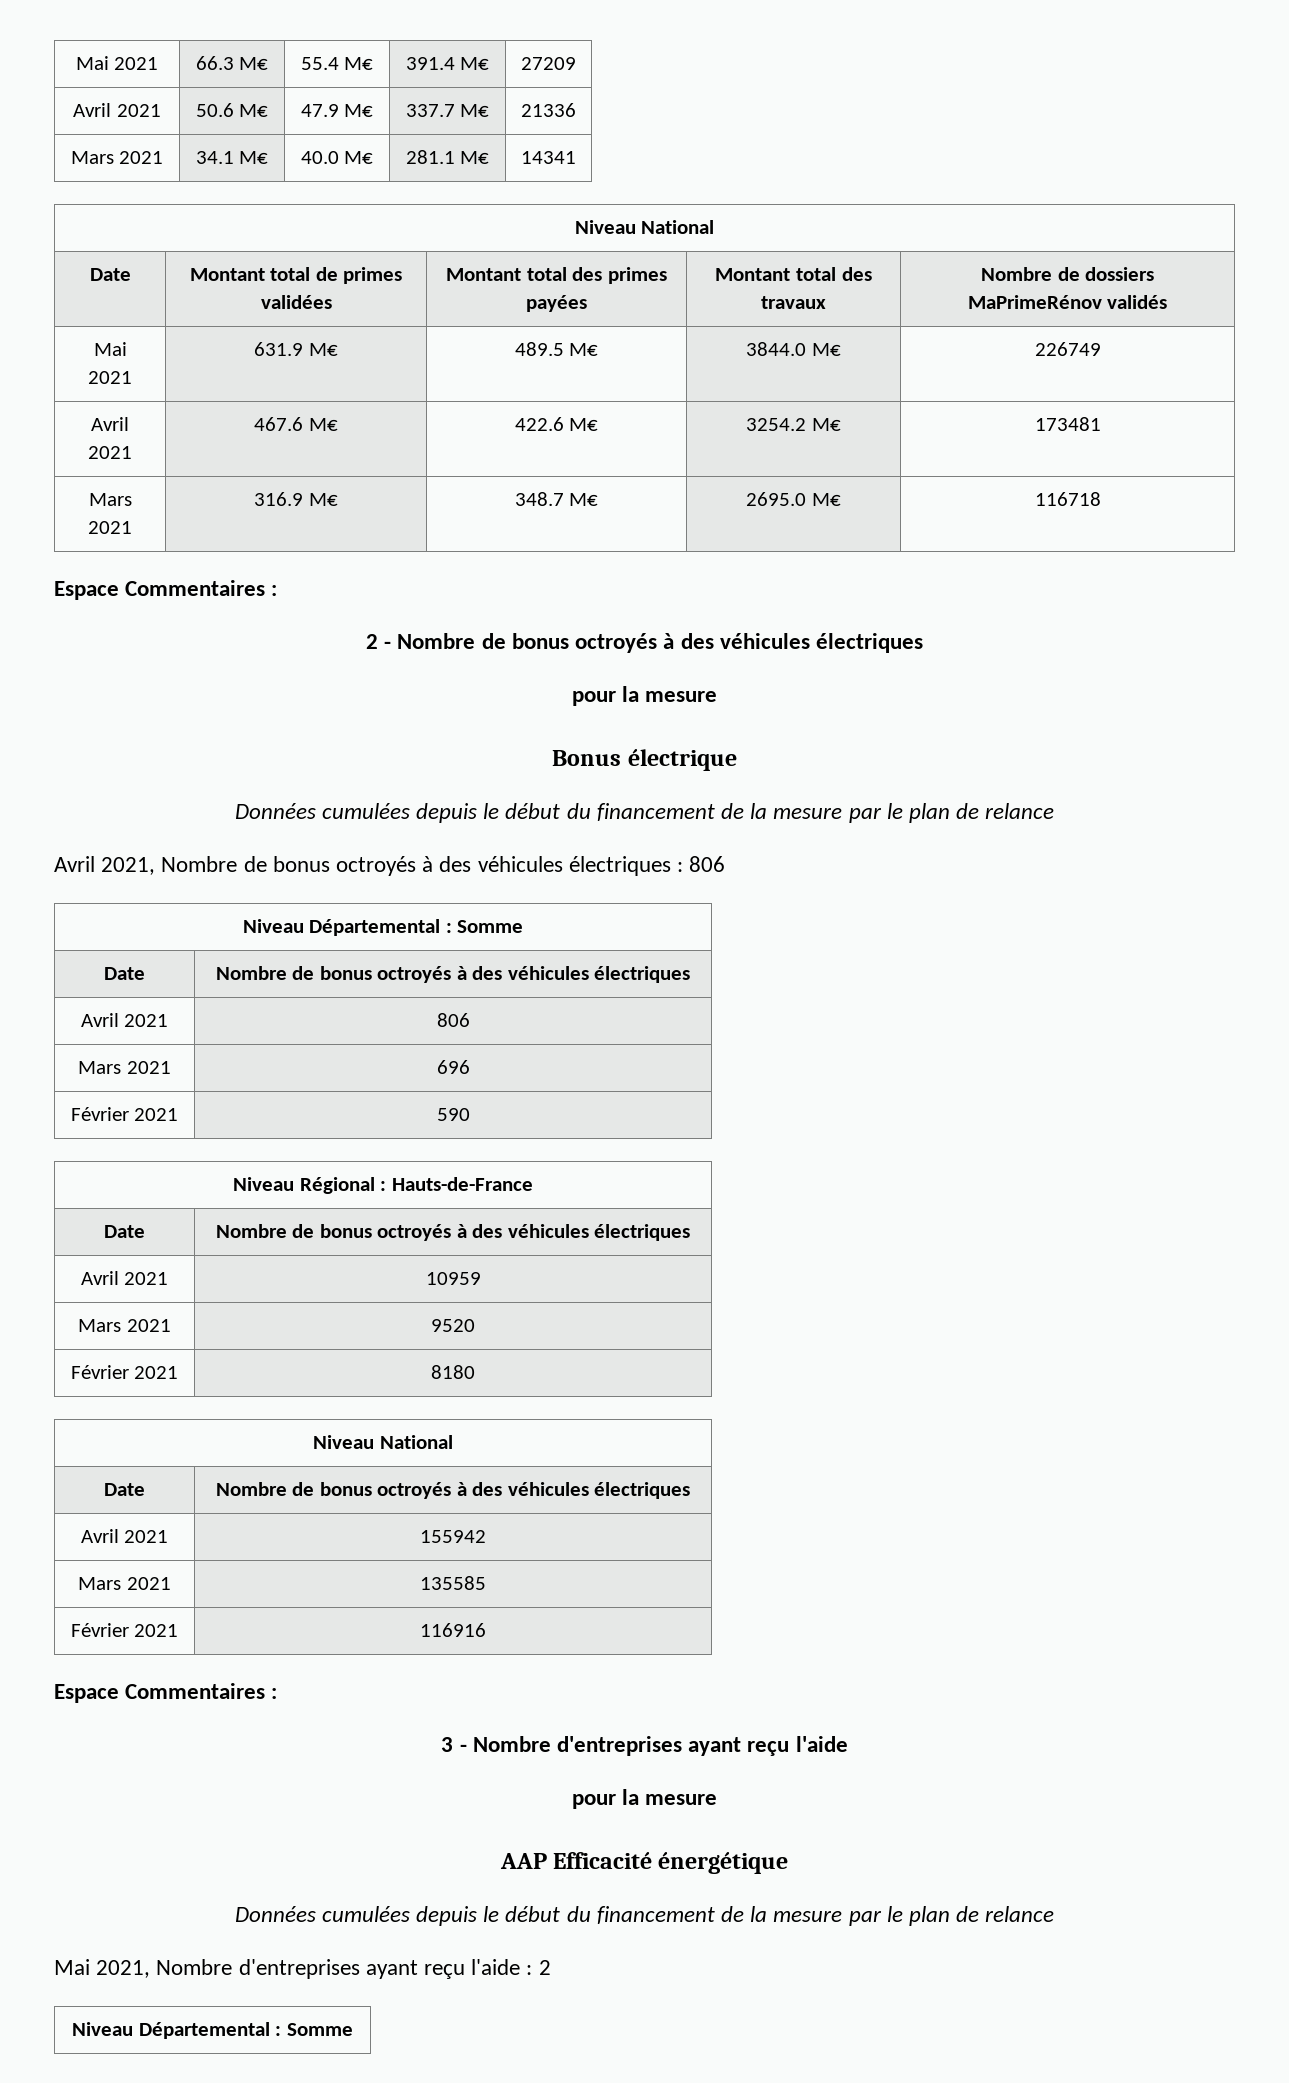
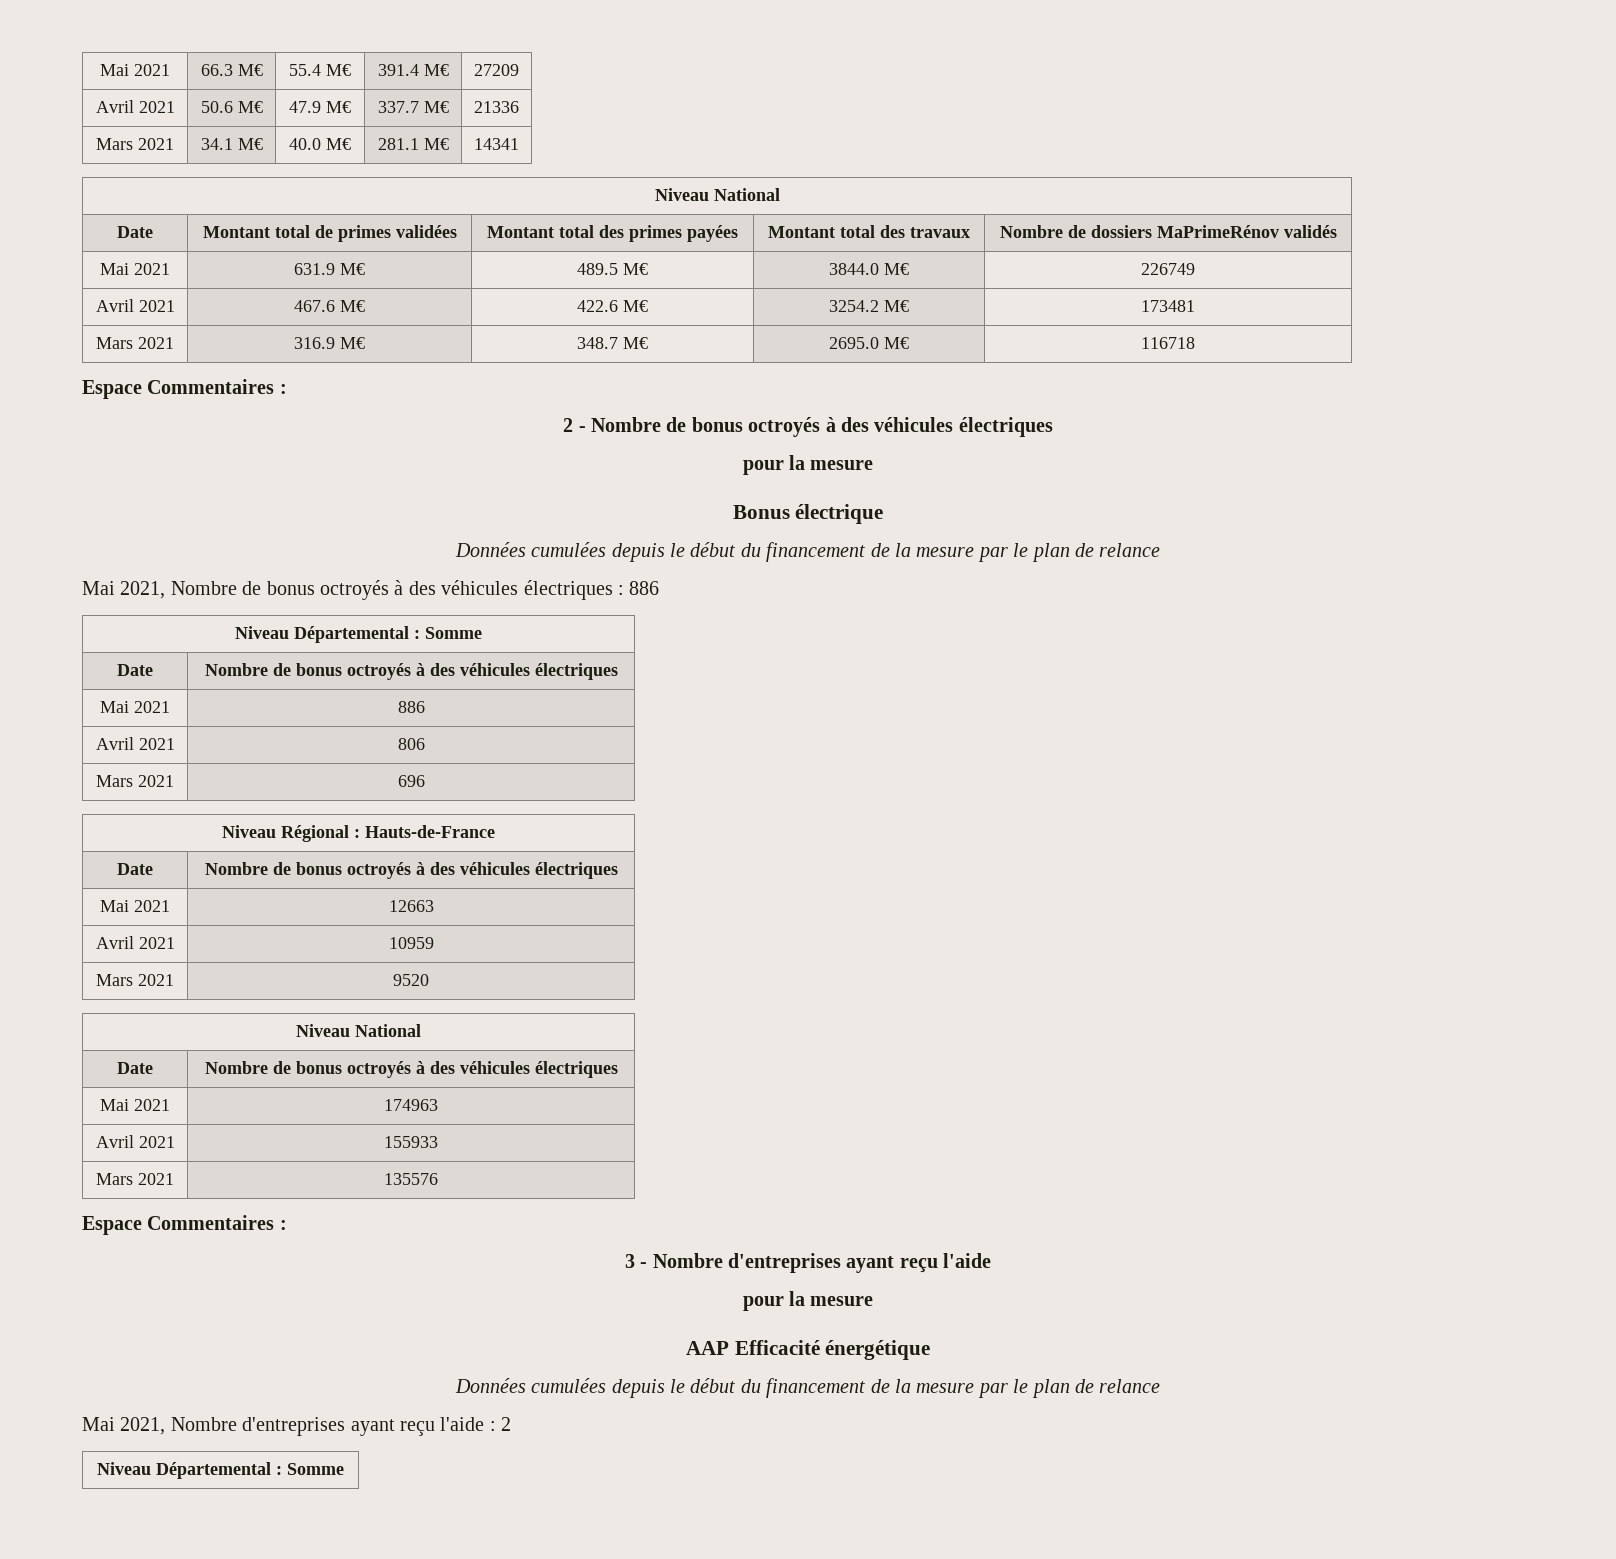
- Avril 2021, Nombre de bonus octroyés à des véhicules électriques : 806
+ Mai 2021, Nombre de bonus octroyés à des véhicules électriques : 886
+ Mai 2021 | 886
- Février 2021 | 590
+ Mai 2021 | 12663
- Février 2021 | 8180
- Avril 2021 | 155942
- Mars 2021 | 135585
- Février 2021 | 116916
+ Mai 2021 | 174963
+ Avril 2021 | 155933
+ Mars 2021 | 135576

